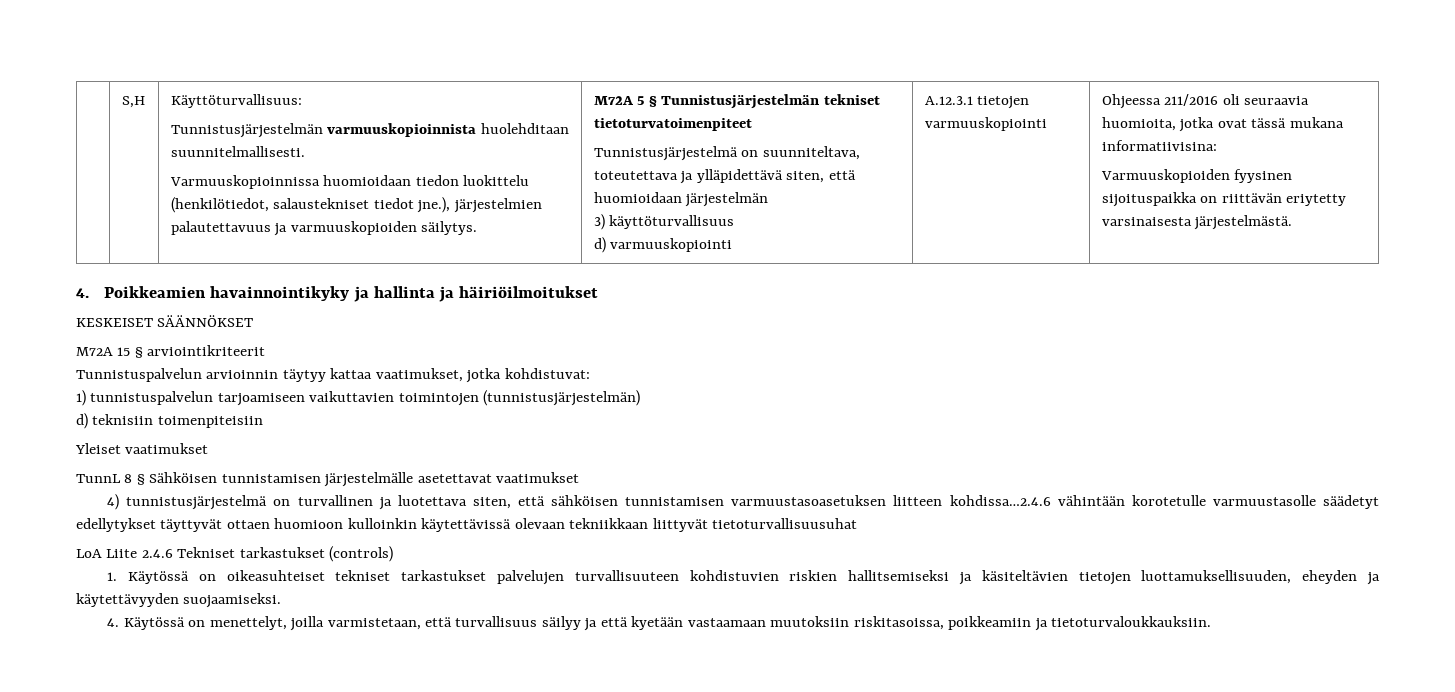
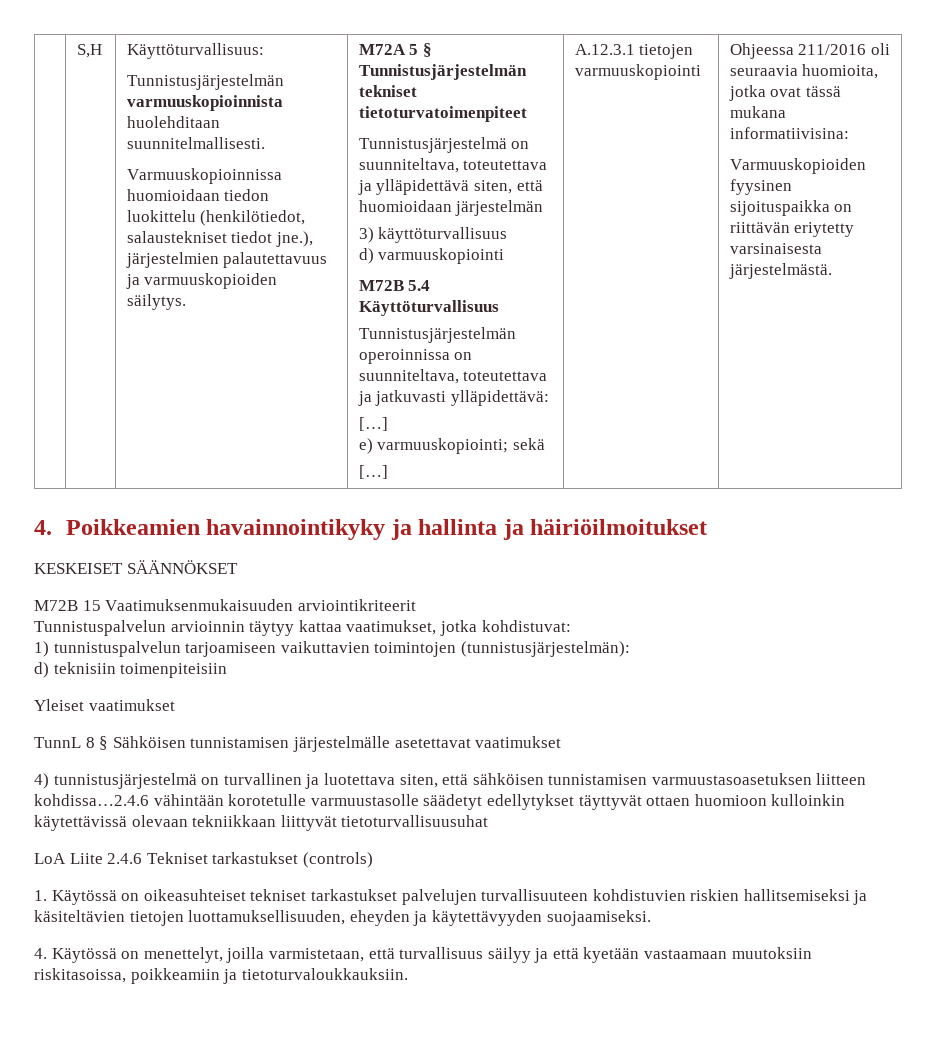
+ M72B 5.4 Käyttöturvallisuus
+ Tunnistusjärjestelmän operoinnissa on suunniteltava, toteutettava ja jatkuvasti ylläpidettävä:
+ […]
+ e) varmuuskopiointi; sekä
+ […]
- M72A 15 § arviointikriteerit
+ M72B 15 Vaatimuksenmukaisuuden arviointikriteerit
- 1) tunnistuspalvelun tarjoamiseen vaikuttavien toimintojen (tunnistusjärjestelmän)
+ 1) tunnistuspalvelun tarjoamiseen vaikuttavien toimintojen (tunnistusjärjestelmän):

